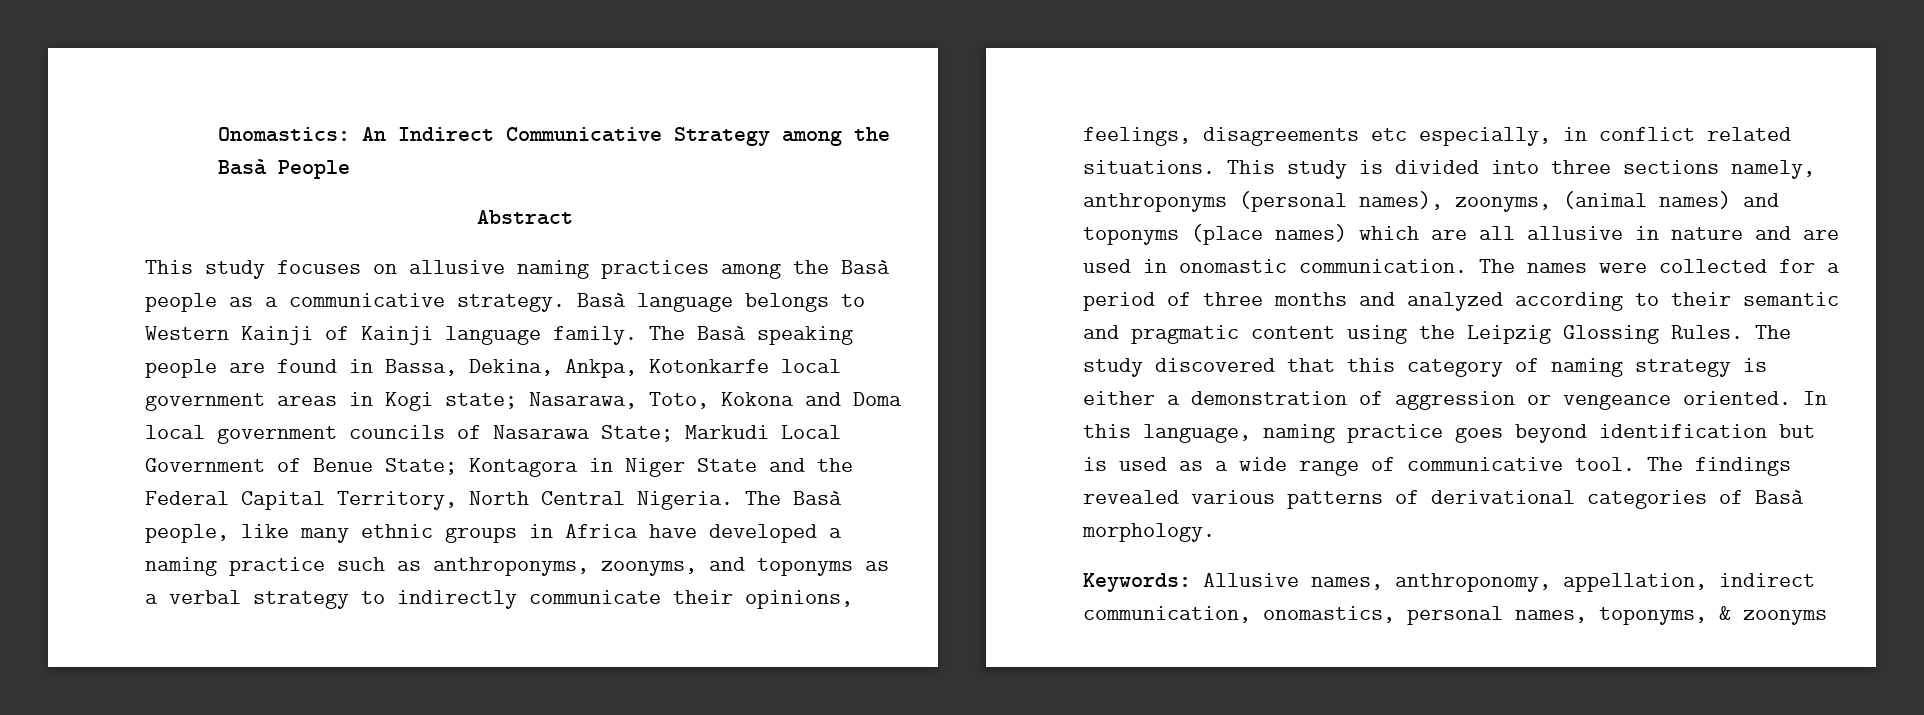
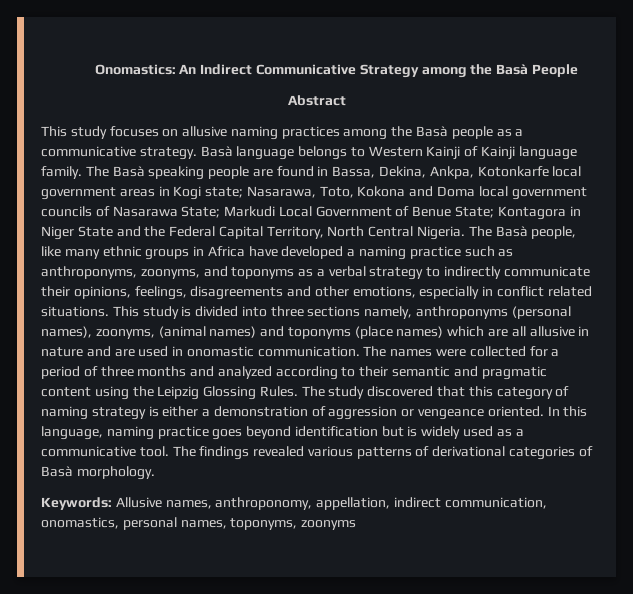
- The Basà people, like many ethnic groups in Africa have developed a naming practice such as anthroponyms, zoonyms, and toponyms as a verbal strategy to indirectly communicate their opinions, feelings, disagreements etc especially, in conflict related situations.
+ The Basà people, like many ethnic groups in Africa have developed a naming practice such as anthroponyms, zoonyms, and toponyms as a verbal strategy to indirectly communicate their opinions, feelings, disagreements and other emotions, especially in conflict related situations.
- In this language, naming practice goes beyond identification but is used as a wide range of communicative tool.
+ In this language, naming practice goes beyond identification but is widely used as a communicative tool.
- Keywords: Allusive names, anthroponomy, appellation, indirect communication, onomastics, personal names, toponyms, & zoonyms
+ Keywords: Allusive names, anthroponomy, appellation, indirect communication, onomastics, personal names, toponyms, zoonyms

